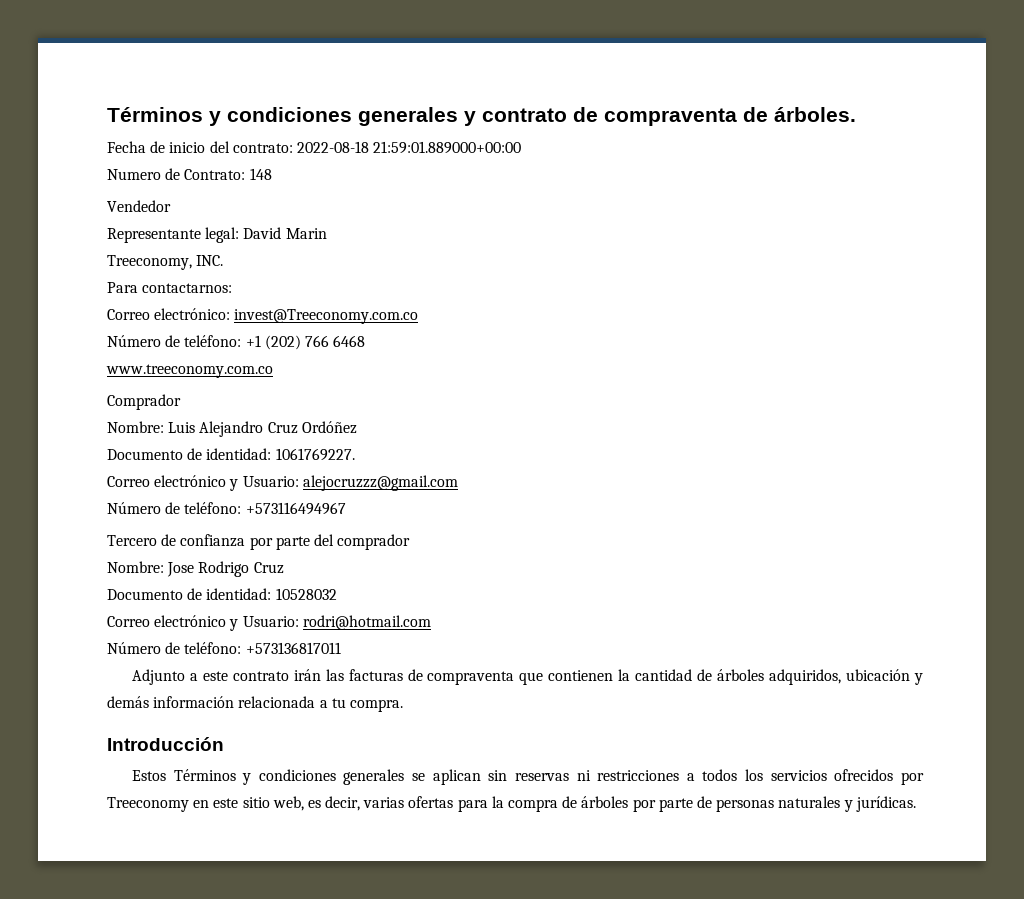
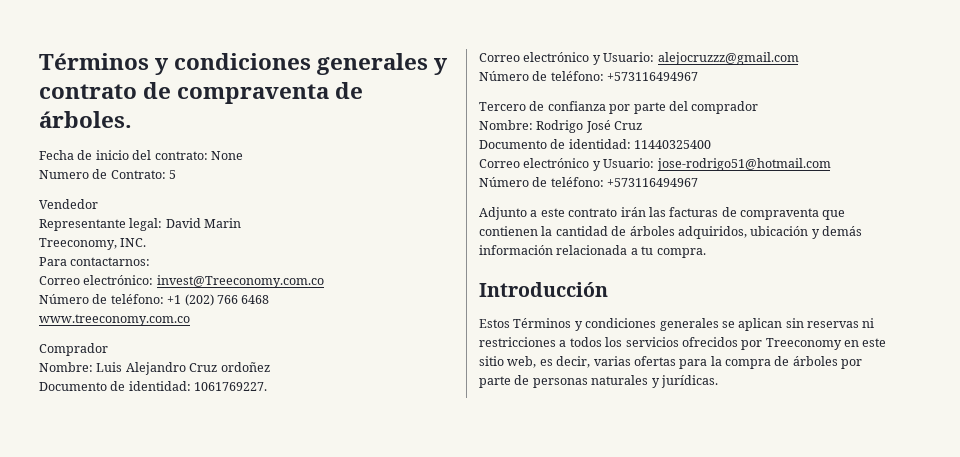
- Fecha de inicio del contrato: 2022-08-18 21:59:01.889000+00:00
+ Fecha de inicio del contrato: None
- Numero de Contrato: 148
+ Numero de Contrato: 5
- Nombre: Luis Alejandro Cruz Ordóñez
+ Nombre: Luis Alejandro Cruz ordoñez
- Nombre: Jose Rodrigo Cruz
+ Nombre: Rodrigo José Cruz
- Documento de identidad: 10528032
- Correo electrónico y Usuario: rodri@hotmail.com
- Número de teléfono: +573136817011
+ Documento de identidad: 11440325400
+ Correo electrónico y Usuario: jose-rodrigo51@hotmail.com
+ Número de teléfono: +573116494967

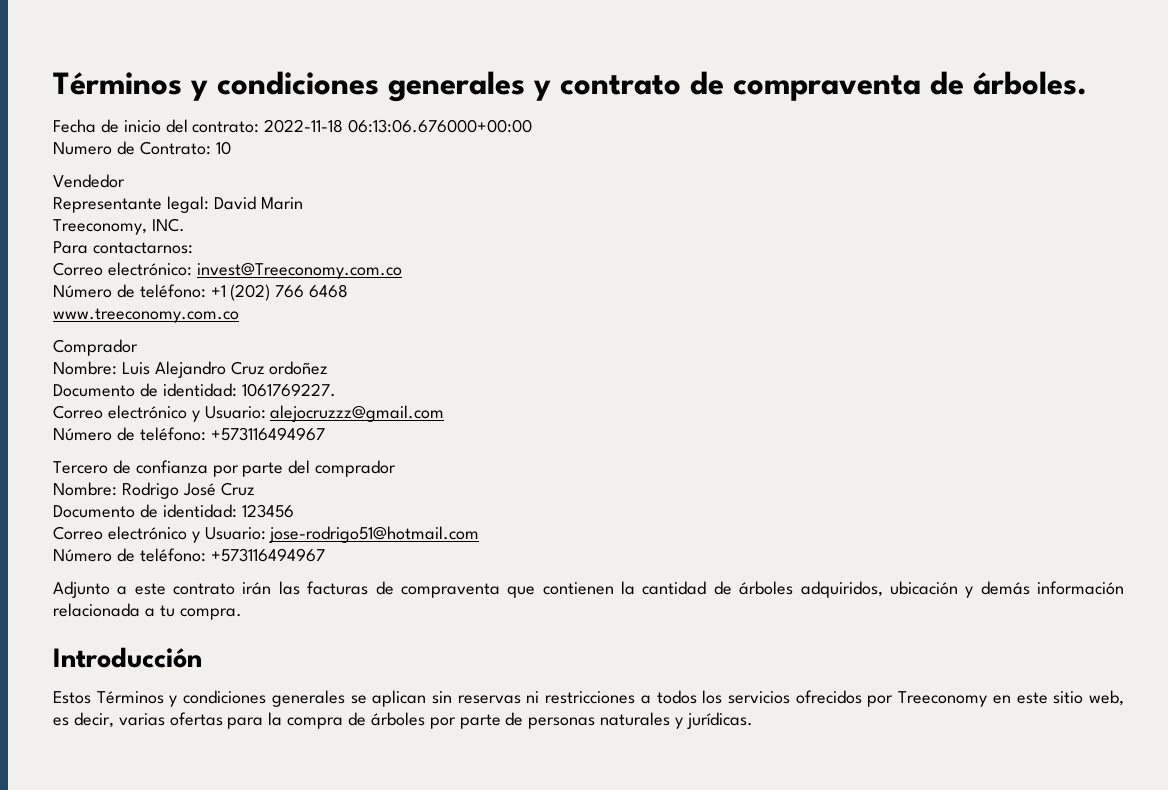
- Fecha de inicio del contrato: None
+ Fecha de inicio del contrato: 2022-11-18 06:13:06.676000+00:00
- Numero de Contrato: 5
+ Numero de Contrato: 10
- Documento de identidad: 11440325400
+ Documento de identidad: 123456

